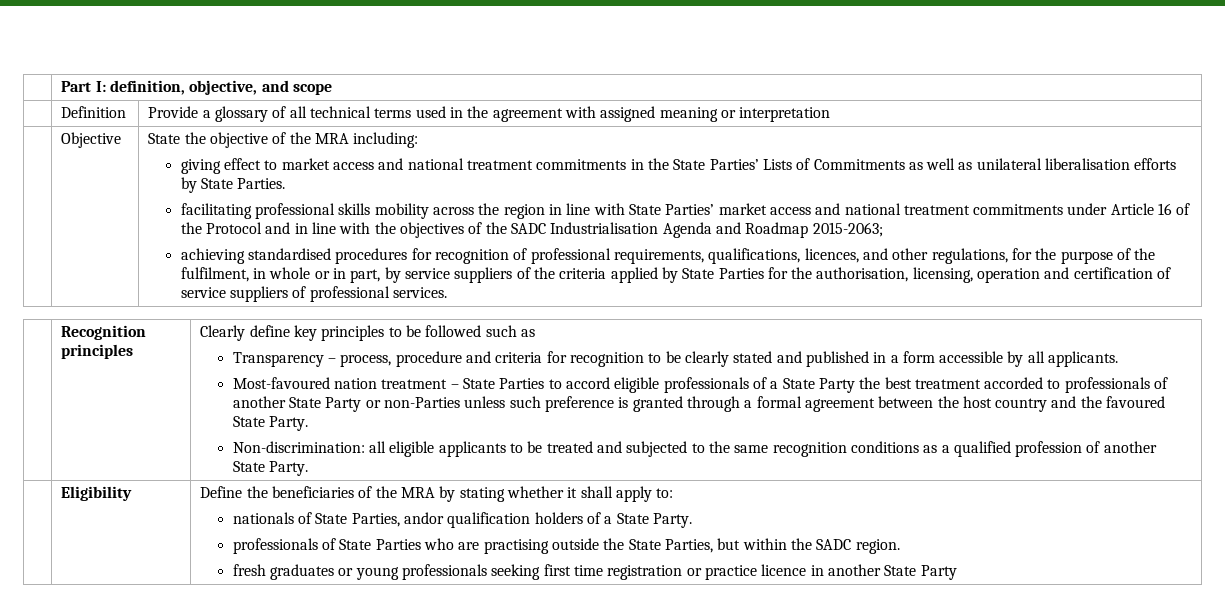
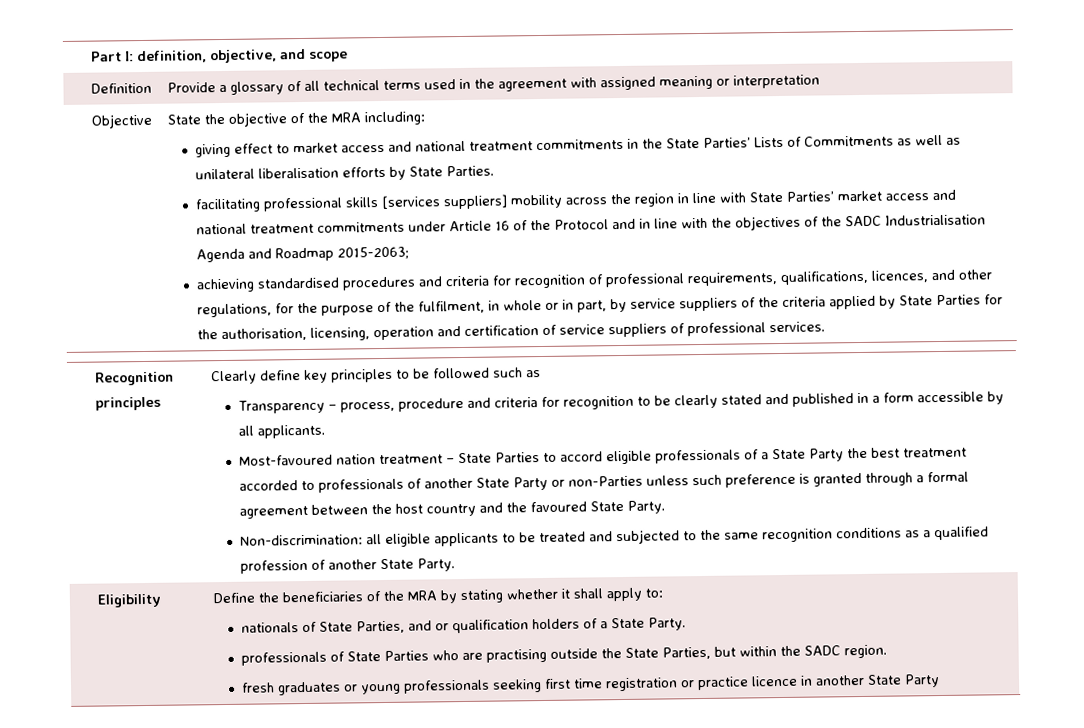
- facilitating professional skills mobility across the region in line with State Parties’ market access and national treatment commitments under Article 16 of the Protocol and in line with the objectives of the SADC Industrialisation Agenda and Roadmap 2015-2063;
+ facilitating professional skills [services suppliers] mobility across the region in line with State Parties’ market access and national treatment commitments under Article 16 of the Protocol and in line with the objectives of the SADC Industrialisation Agenda and Roadmap 2015-2063;
- achieving standardised procedures for recognition of professional requirements, qualifications, licences, and other regulations, for the purpose of the fulfilment, in whole or in part, by service suppliers of the criteria applied by State Parties for the authorisation, licensing, operation and certification of service suppliers of professional services.
+ achieving standardised procedures and criteria for recognition of professional requirements, qualifications, licences, and other regulations, for the purpose of the fulfilment, in whole or in part, by service suppliers of the criteria applied by State Parties for the authorisation, licensing, operation and certification of service suppliers of professional services.
- nationals of State Parties, andor qualification holders of a State Party.
+ nationals of State Parties, and or qualification holders of a State Party.

